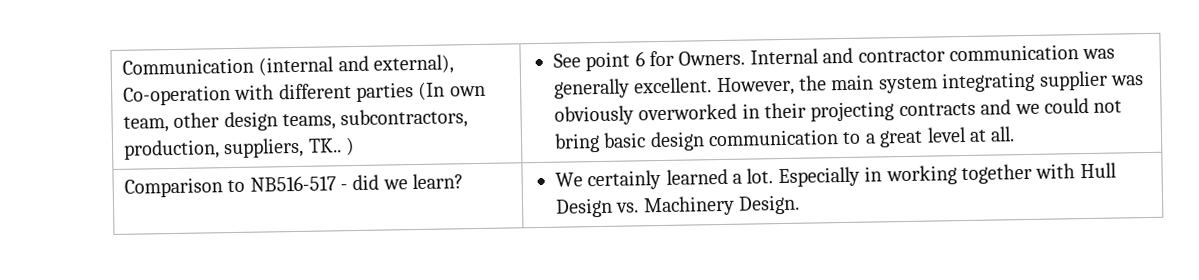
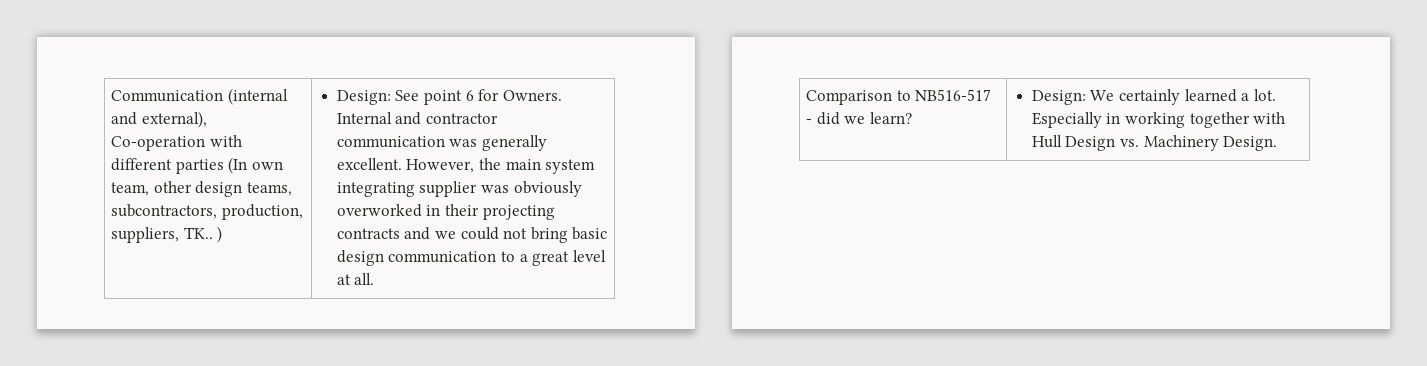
- See point 6 for Owners.
+ Design: See point 6 for Owners.
- Comparison to NB516-517 - did we learn? | We certainly learned a lot. Especially in working together with Hull Design vs. Machinery Design.
+ Comparison to NB516-517 - did we learn? | Design: We certainly learned a lot. Especially in working together with Hull Design vs. Machinery Design.

